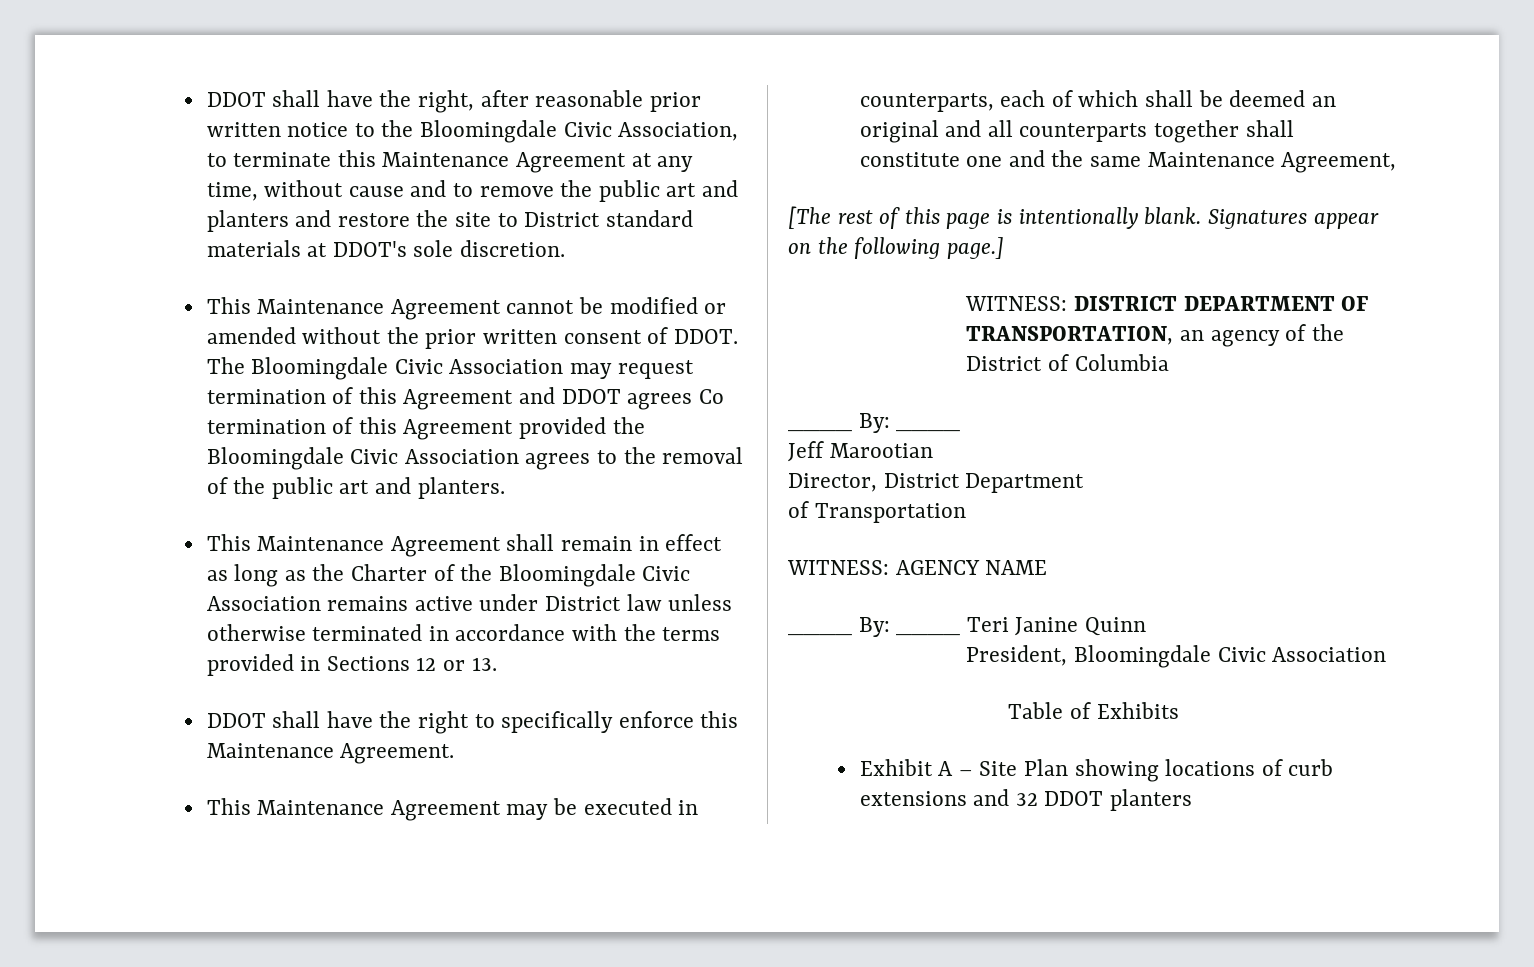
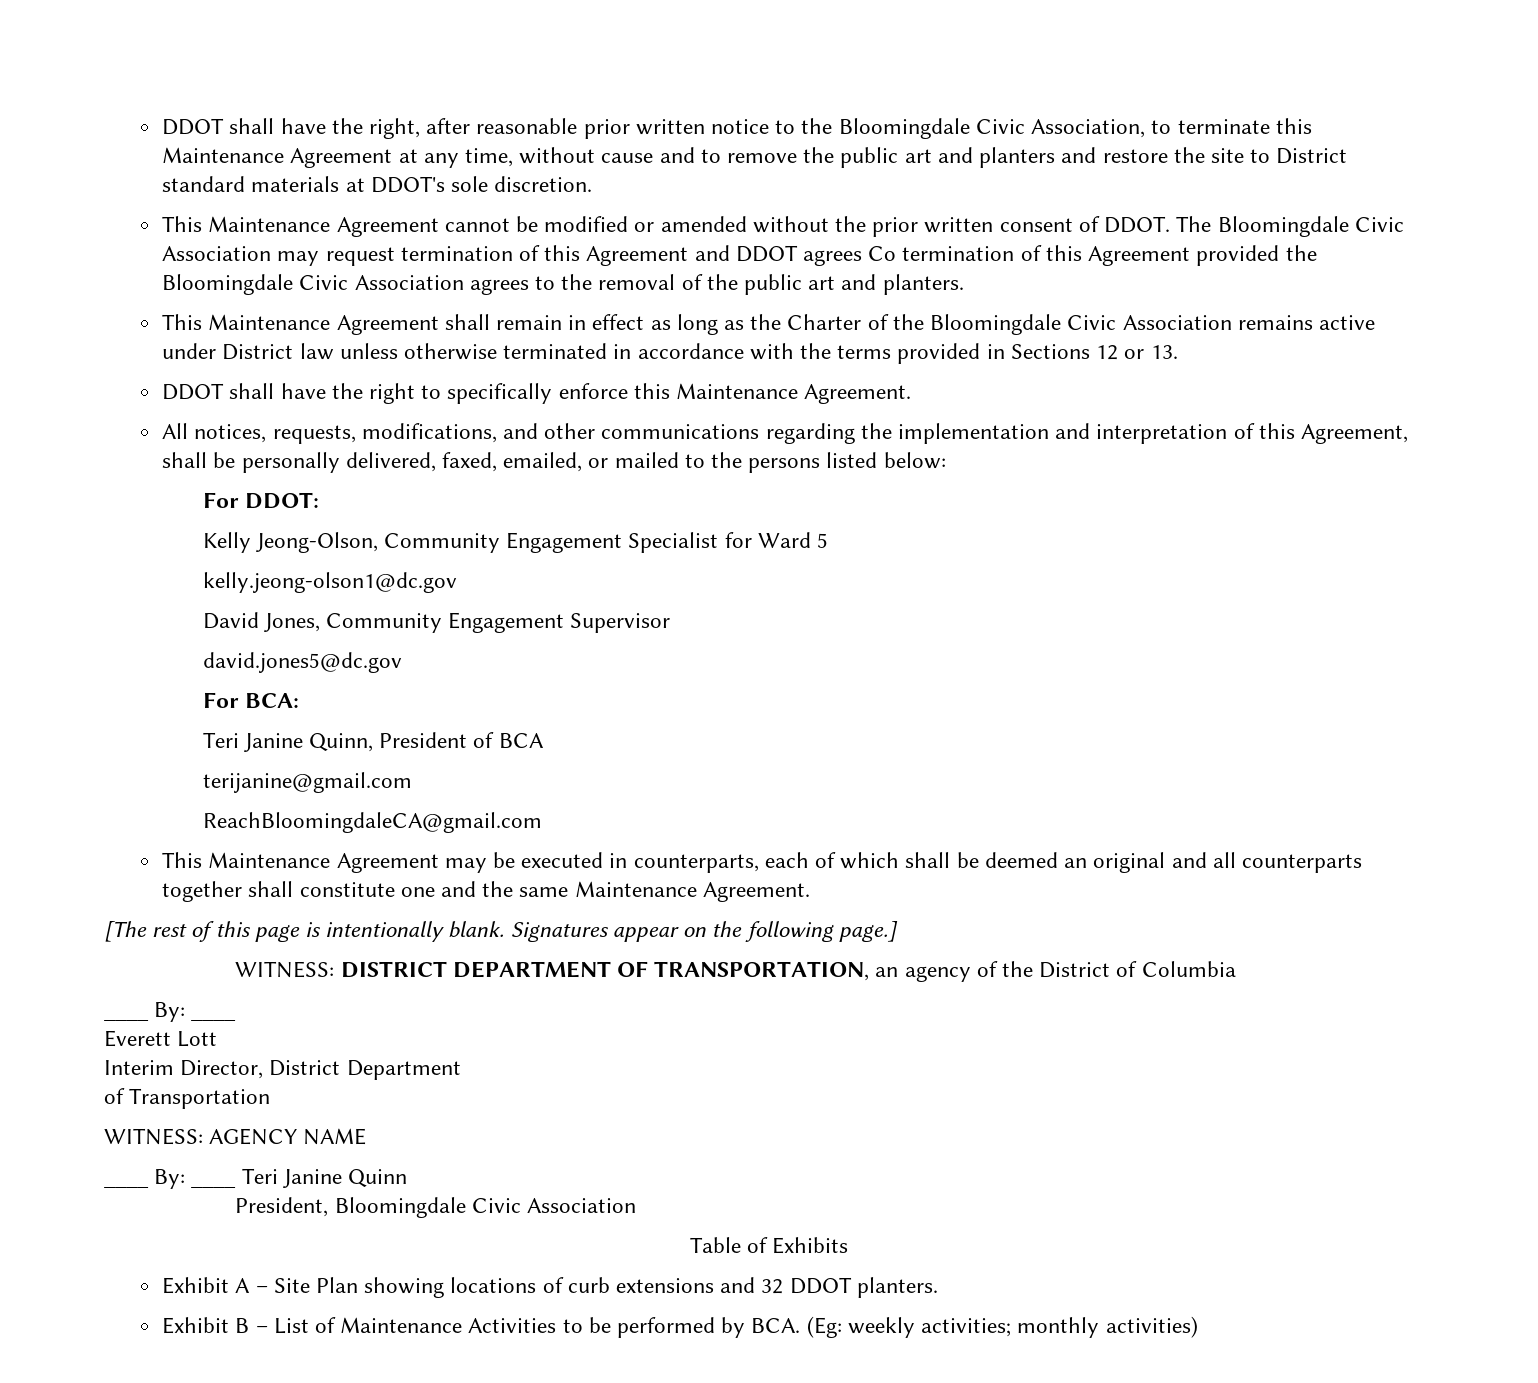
+ All notices, requests, modifications, and other communications regarding the implementation and interpretation of this Agreement, shall be personally delivered, faxed, emailed, or mailed to the persons listed below:
+ For DDOT:
+ Kelly Jeong-Olson, Community Engagement Specialist for Ward 5
+ kelly.jeong-olson1@dc.gov
+ David Jones, Community Engagement Supervisor
+ david.jones5@dc.gov
+ For BCA:
+ Teri Janine Quinn, President of BCA
+ terijanine@gmail.com
+ ReachBloomingdaleCA@gmail.com
- This Maintenance Agreement may be executed in counterparts, each of which shall be deemed an original and all counterparts together shall constitute one and the same Maintenance Agreement,
+ This Maintenance Agreement may be executed in counterparts, each of which shall be deemed an original and all counterparts together shall constitute one and the same Maintenance Agreement.
- Jeff Marootian
- Director, District Department
+ Everett Lott
+ Interim Director, District Department
- Exhibit A – Site Plan showing locations of curb extensions and 32 DDOT planters
+ Exhibit A – Site Plan showing locations of curb extensions and 32 DDOT planters.
+ Exhibit B – List of Maintenance Activities to be performed by BCA. (Eg: weekly activities; monthly activities)

